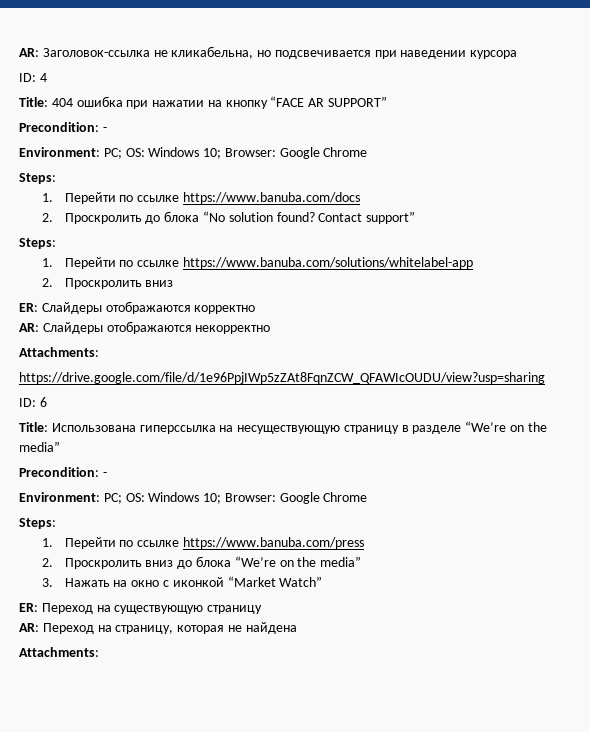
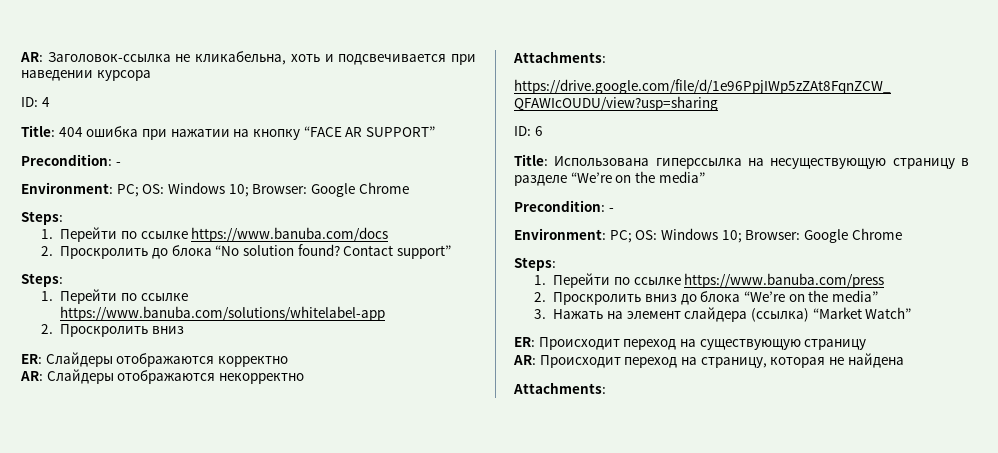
- AR: Заголовок-ссылка не кликабельна, но подсвечивается при наведении курсора
+ AR: Заголовок-ссылка не кликабельна, хоть и подсвечивается при наведении курсора
- 3. Нажать на окно с иконкой “Market Watch”
+ 3. Нажать на элемент слайдера (ссылка) “Market Watch”
- ER: Переход на существующую страницу
+ ER: Происходит переход на существующую страницу
- AR: Переход на страницу, которая не найдена
+ AR: Происходит переход на страницу, которая не найдена

